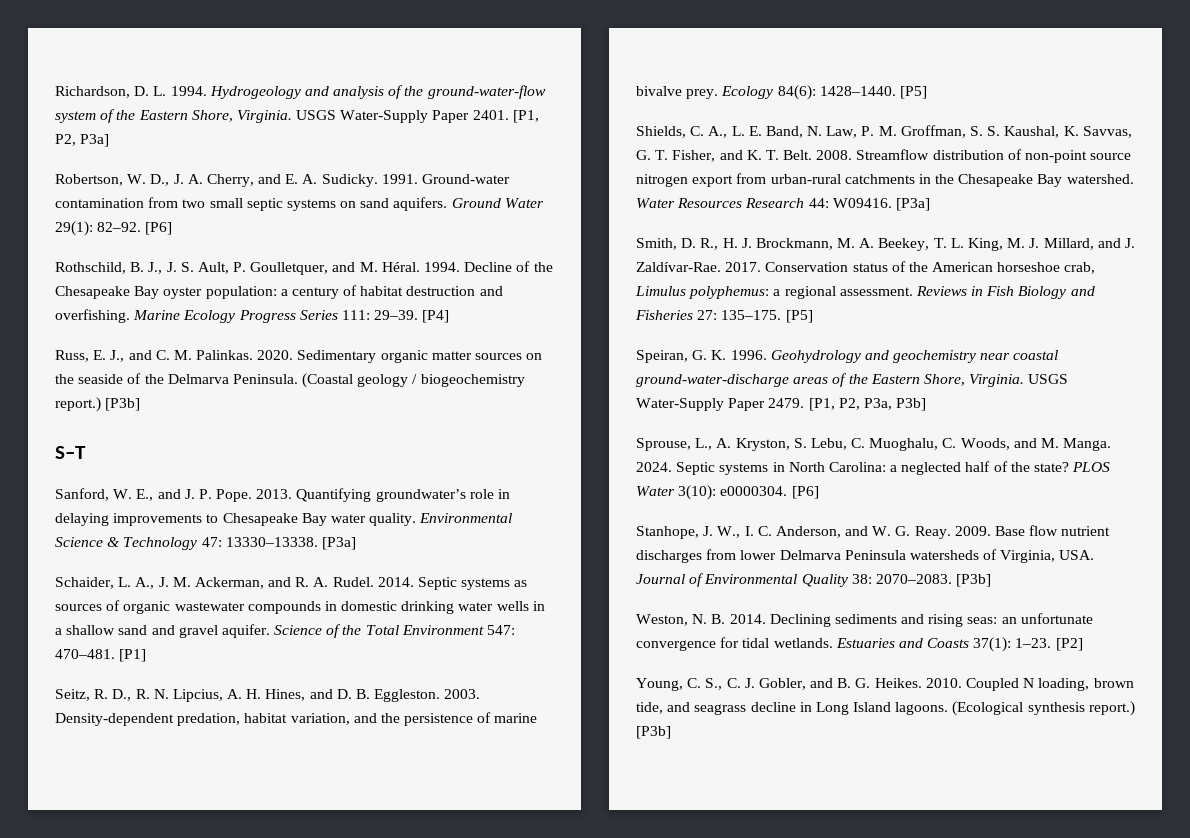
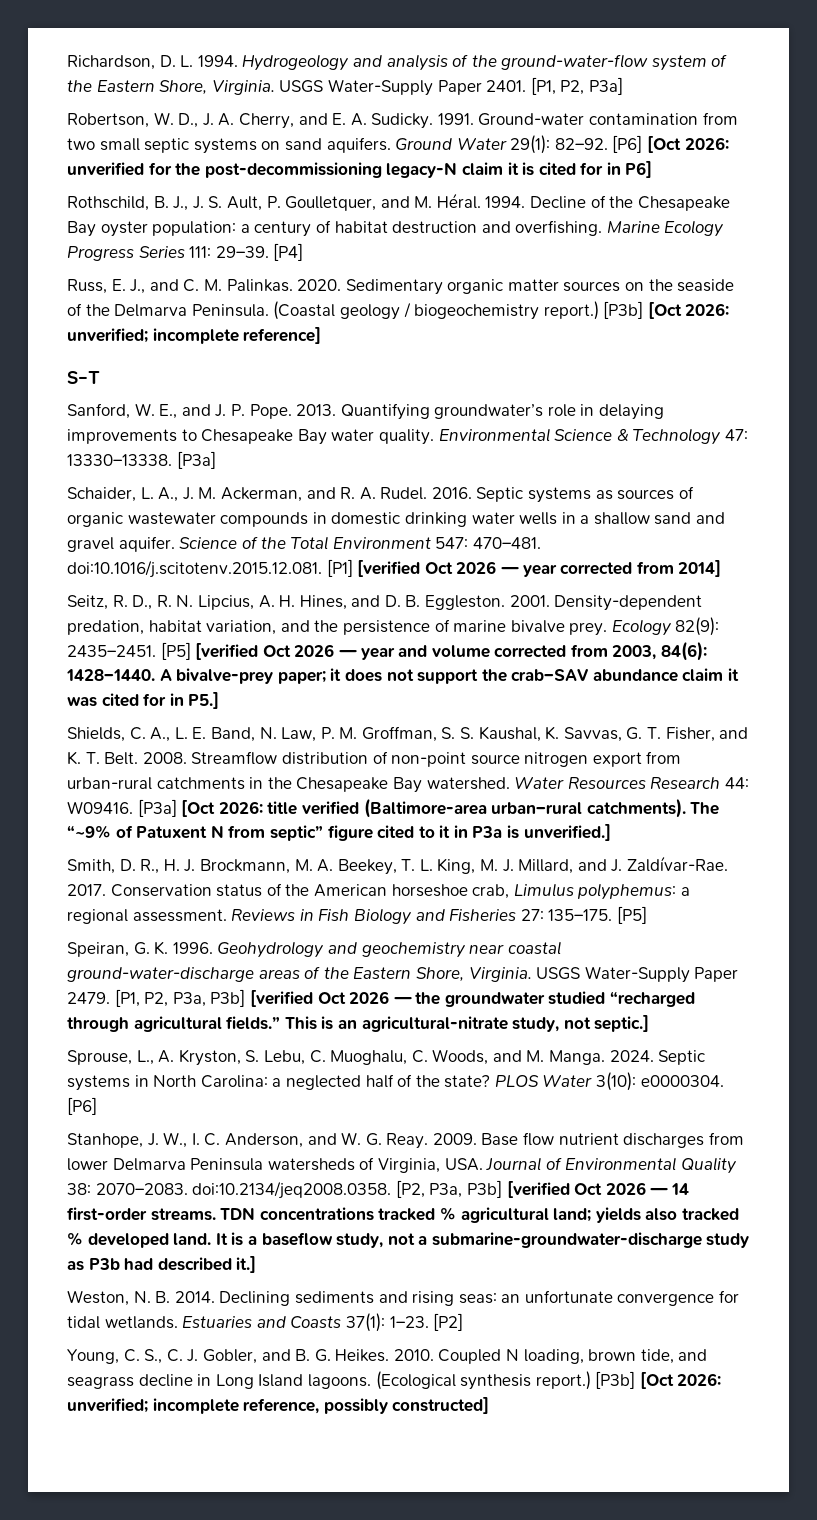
- Ground Water 29(1): 82–92. [P6]
+ Ground Water 29(1): 82–92. [P6] [Oct 2026: unverified for the post-decommissioning legacy-N claim it is cited for in P6]
- (Coastal geology / biogeochemistry report.) [P3b]
+ (Coastal geology / biogeochemistry report.) [P3b] [Oct 2026: unverified; incomplete reference]
- Schaider, L. A., J. M. Ackerman, and R. A. Rudel. 2014.
+ Schaider, L. A., J. M. Ackerman, and R. A. Rudel. 2016.
- Science of the Total Environment 547: 470–481. [P1]
+ Science of the Total Environment 547: 470–481. doi:10.1016/j.scitotenv.2015.12.081. [P1] [verified Oct 2026 — year corrected from 2014]
- 2003.
+ 2001.
- Ecology 84(6): 1428–1440. [P5]
+ Ecology 82(9): 2435–2451. [P5] [verified Oct 2026 — year and volume corrected from 2003, 84(6): 1428–1440. A bivalve-prey paper; it does not support the crab–SAV abundance claim it was cited for in P5.]
- Water Resources Research 44: W09416. [P3a]
+ Water Resources Research 44: W09416. [P3a] [Oct 2026: title verified (Baltimore-area urban–rural catchments). The “~9% of Patuxent N from septic” figure cited to it in P3a is unverified.]
- [P1, P2, P3a, P3b]
+ [P1, P2, P3a, P3b] [verified Oct 2026 — the groundwater studied “recharged through agricultural fields.” This is an agricultural-nitrate study, not septic.]
- Base flow nutrient discharges from lower Delmarva Peninsula watersheds of Virginia, USA. Journal of Environmental Quality 38: 2070–2083. [P3b]
+ Base flow nutrient discharges from lower Delmarva Peninsula watersheds of Virginia, USA. Journal of Environmental Quality 38: 2070–2083. doi:10.2134/jeq2008.0358. [P2, P3a, P3b] [verified Oct 2026 — 14 first-order streams. TDN concentrations tracked % agricultural land; yields also tracked % developed land. It is a baseflow study, not a submarine-groundwater-discharge study as P3b had described it.]
- (Ecological synthesis report.) [P3b]
+ (Ecological synthesis report.) [P3b] [Oct 2026: unverified; incomplete reference, possibly constructed]

